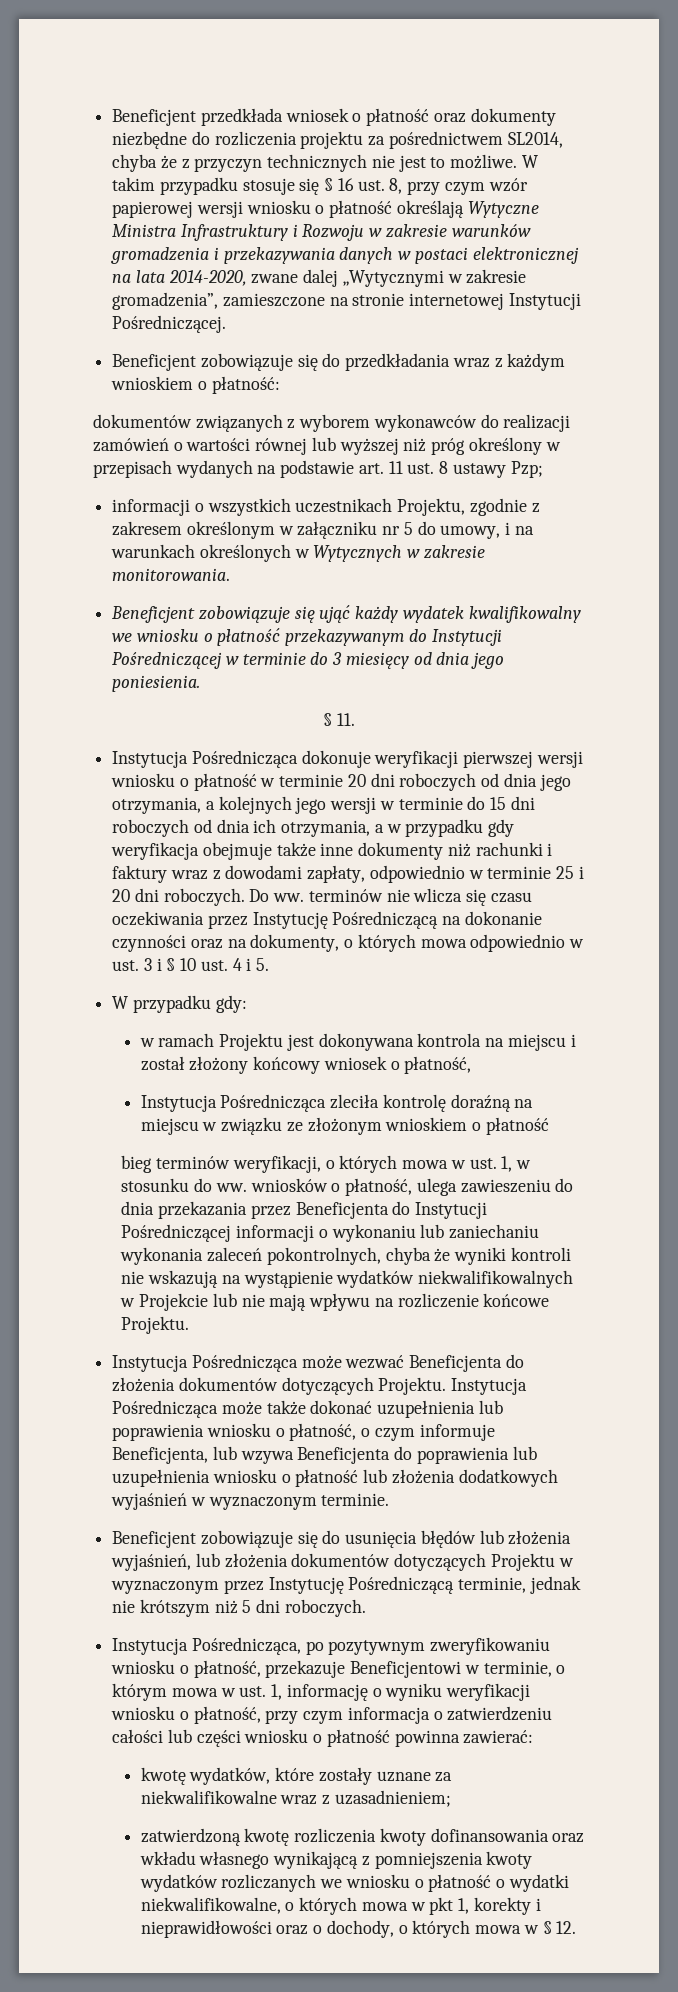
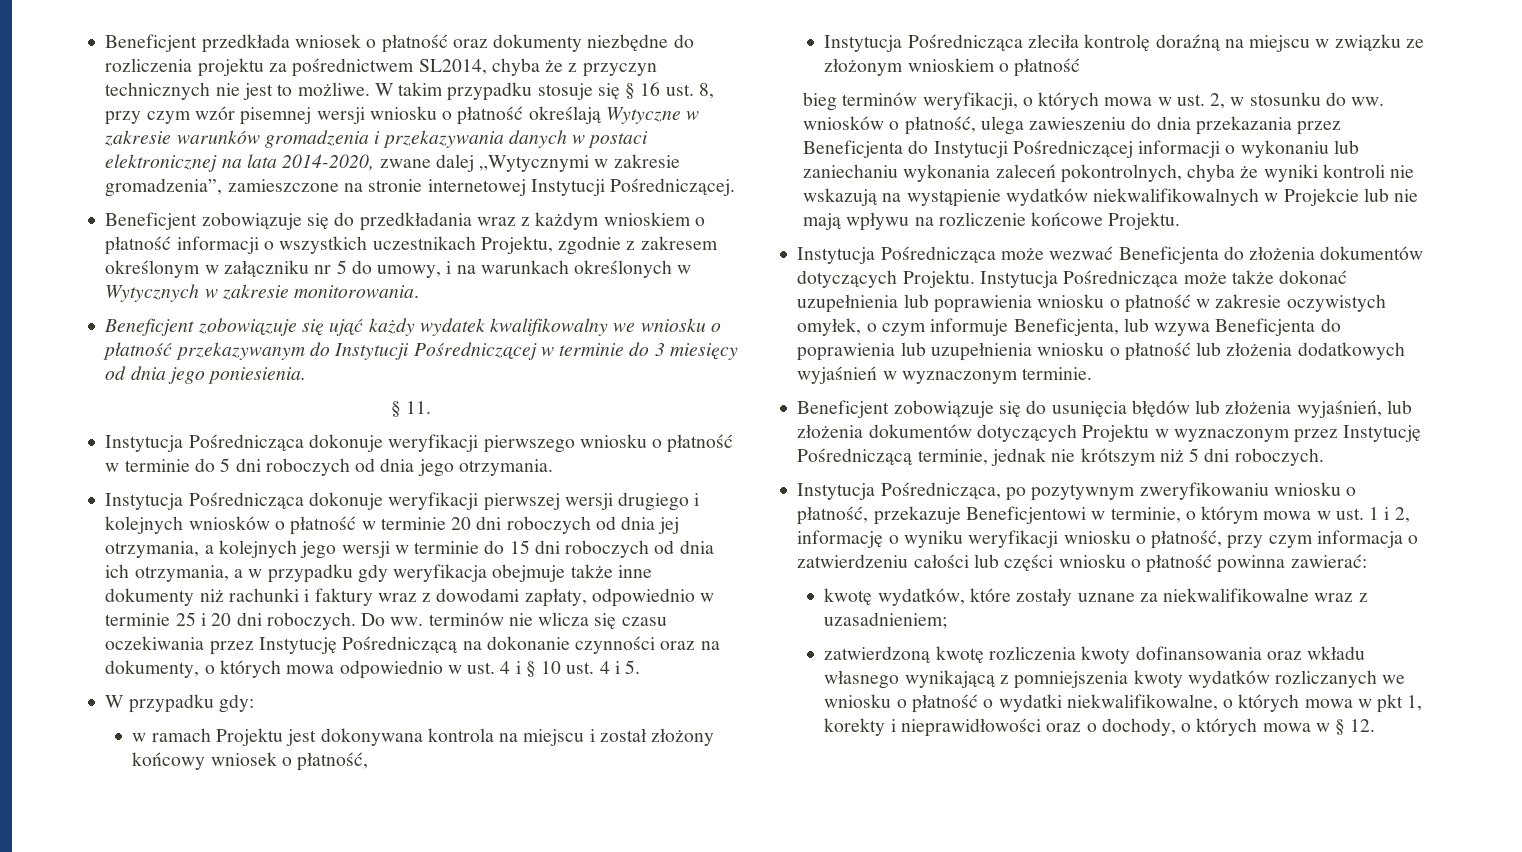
- W takim przypadku stosuje się § 16 ust. 8, przy czym wzór papierowej wersji wniosku o płatność określają Wytyczne Ministra Infrastruktury i Rozwoju w zakresie warunków gromadzenia i przekazywania danych w postaci elektronicznej na lata 2014-2020, zwane dalej „Wytycznymi w zakresie gromadzenia”, zamieszczone na stronie internetowej Instytucji Pośredniczącej.
+ W takim przypadku stosuje się § 16 ust. 8, przy czym wzór pisemnej wersji wniosku o płatność określają Wytyczne w zakresie warunków gromadzenia i przekazywania danych w postaci elektronicznej na lata 2014-2020, zwane dalej „Wytycznymi w zakresie gromadzenia”, zamieszczone na stronie internetowej Instytucji Pośredniczącej.
- Beneficjent zobowiązuje się do przedkładania wraz z każdym wnioskiem o płatność:
- dokumentów związanych z wyborem wykonawców do realizacji zamówień o wartości równej lub wyższej niż próg określony w przepisach wydanych na podstawie art. 11 ust. 8 ustawy Pzp;
- informacji o wszystkich uczestnikach Projektu, zgodnie z zakresem określonym w załączniku nr 5 do umowy, i na warunkach określonych w Wytycznych w zakresie monitorowania.
+ Beneficjent zobowiązuje się do przedkładania wraz z każdym wnioskiem o płatność informacji o wszystkich uczestnikach Projektu, zgodnie z zakresem określonym w załączniku nr 5 do umowy, i na warunkach określonych w Wytycznych w zakresie monitorowania.
+ Instytucja Pośrednicząca dokonuje weryfikacji pierwszego wniosku o płatność w terminie do 5 dni roboczych od dnia jego otrzymania.
- Instytucja Pośrednicząca dokonuje weryfikacji pierwszej wersji wniosku o płatność w terminie 20 dni roboczych od dnia jego otrzymania, a kolejnych jego wersji w terminie do 15 dni roboczych od dnia ich otrzymania, a w przypadku gdy weryfikacja obejmuje także inne dokumenty niż rachunki i faktury wraz z dowodami zapłaty, odpowiednio w terminie 25 i 20 dni roboczych.
+ Instytucja Pośrednicząca dokonuje weryfikacji pierwszej wersji drugiego i kolejnych wniosków o płatność w terminie 20 dni roboczych od dnia jej otrzymania, a kolejnych jego wersji w terminie do 15 dni roboczych od dnia ich otrzymania, a w przypadku gdy weryfikacja obejmuje także inne dokumenty niż rachunki i faktury wraz z dowodami zapłaty, odpowiednio w terminie 25 i 20 dni roboczych.
- Do ww. terminów nie wlicza się czasu oczekiwania przez Instytucję Pośredniczącą na dokonanie czynności oraz na dokumenty, o których mowa odpowiednio w ust. 3 i § 10 ust. 4 i 5.
+ Do ww. terminów nie wlicza się czasu oczekiwania przez Instytucję Pośredniczącą na dokonanie czynności oraz na dokumenty, o których mowa odpowiednio w ust. 4 i § 10 ust. 4 i 5.
- bieg terminów weryfikacji, o których mowa w ust. 1, w stosunku do ww. wniosków o płatność, ulega zawieszeniu do dnia przekazania przez Beneficjenta do Instytucji Pośredniczącej informacji o wykonaniu lub zaniechaniu wykonania zaleceń pokontrolnych, chyba że wyniki kontroli nie wskazują na wystąpienie wydatków niekwalifikowalnych w Projekcie lub nie mają wpływu na rozliczenie końcowe Projektu.
+ bieg terminów weryfikacji, o których mowa w ust. 2, w stosunku do ww. wniosków o płatność, ulega zawieszeniu do dnia przekazania przez Beneficjenta do Instytucji Pośredniczącej informacji o wykonaniu lub zaniechaniu wykonania zaleceń pokontrolnych, chyba że wyniki kontroli nie wskazują na wystąpienie wydatków niekwalifikowalnych w Projekcie lub nie mają wpływu na rozliczenie końcowe Projektu.
- Instytucja Pośrednicząca może także dokonać uzupełnienia lub poprawienia wniosku o płatność, o czym informuje Beneficjenta, lub wzywa Beneficjenta do poprawienia lub uzupełnienia wniosku o płatność lub złożenia dodatkowych wyjaśnień w wyznaczonym terminie.
+ Instytucja Pośrednicząca może także dokonać uzupełnienia lub poprawienia wniosku o płatność w zakresie oczywistych omyłek, o czym informuje Beneficjenta, lub wzywa Beneficjenta do poprawienia lub uzupełnienia wniosku o płatność lub złożenia dodatkowych wyjaśnień w wyznaczonym terminie.
- Instytucja Pośrednicząca, po pozytywnym zweryfikowaniu wniosku o płatność, przekazuje Beneficjentowi w terminie, o którym mowa w ust. 1, informację o wyniku weryfikacji wniosku o płatność, przy czym informacja o zatwierdzeniu całości lub części wniosku o płatność powinna zawierać:
+ Instytucja Pośrednicząca, po pozytywnym zweryfikowaniu wniosku o płatność, przekazuje Beneficjentowi w terminie, o którym mowa w ust. 1 i 2, informację o wyniku weryfikacji wniosku o płatność, przy czym informacja o zatwierdzeniu całości lub części wniosku o płatność powinna zawierać:

